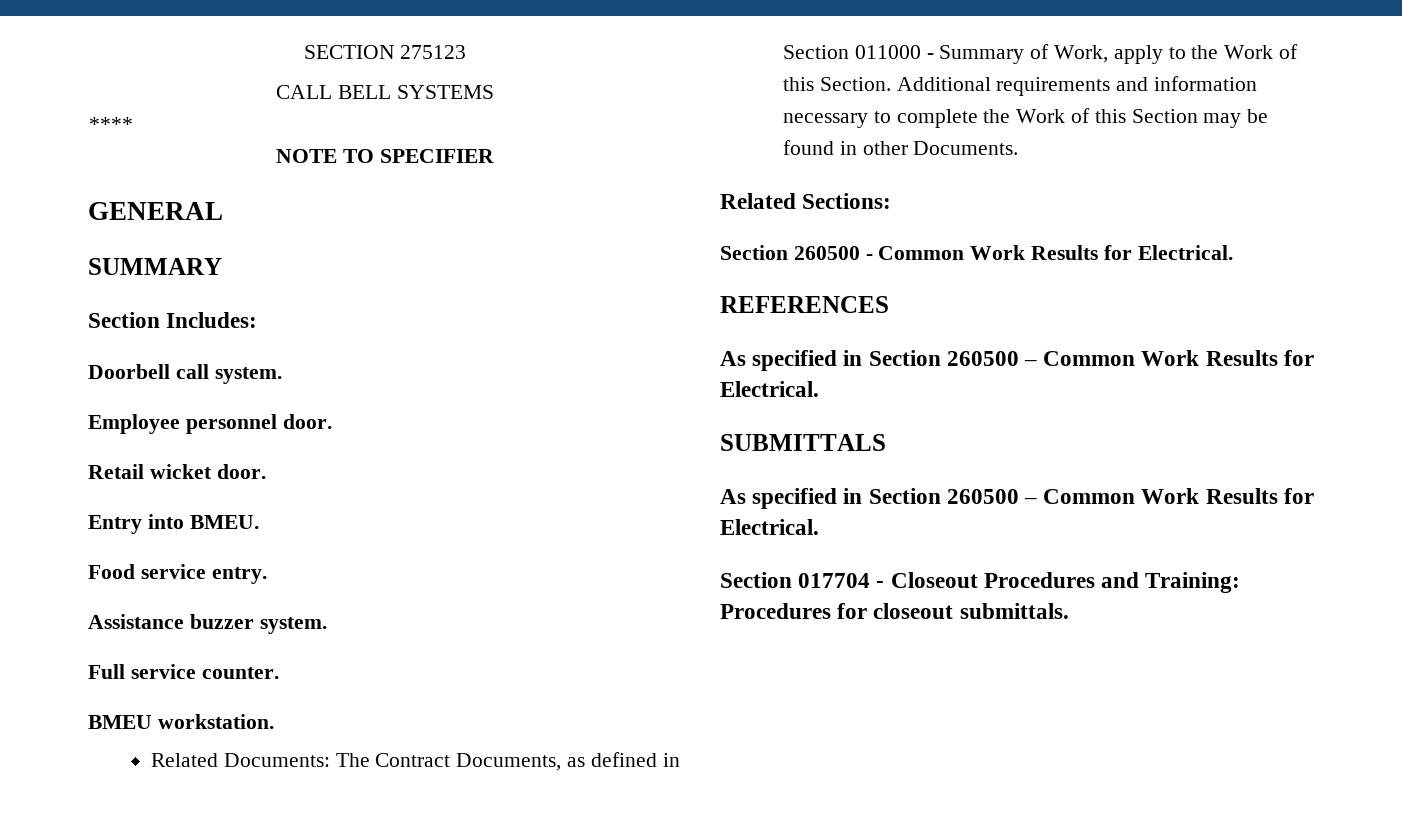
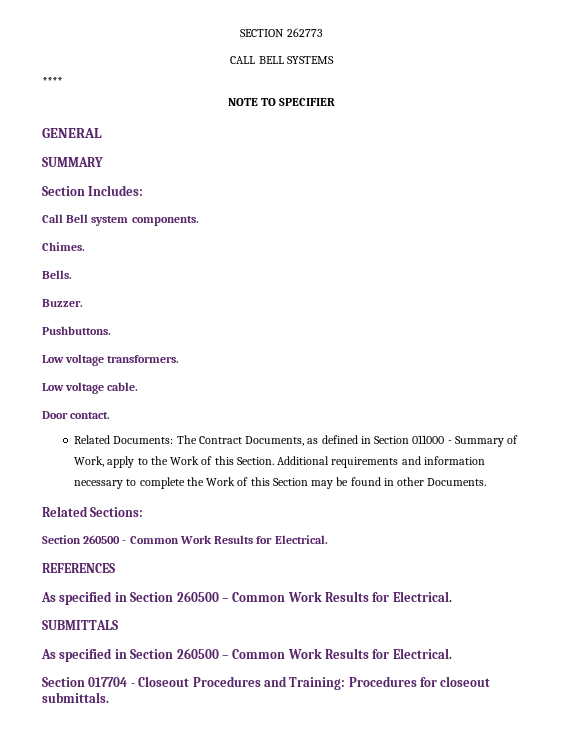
- SECTION 275123
+ SECTION 262773
- Doorbell call system.
- Employee personnel door.
- Retail wicket door.
- Entry into BMEU.
- Food service entry.
- Assistance buzzer system.
- Full service counter.
- BMEU workstation.
+ Call Bell system components.
+ Chimes.
+ Bells.
+ Buzzer.
+ Pushbuttons.
+ Low voltage transformers.
+ Low voltage cable.
+ Door contact.

